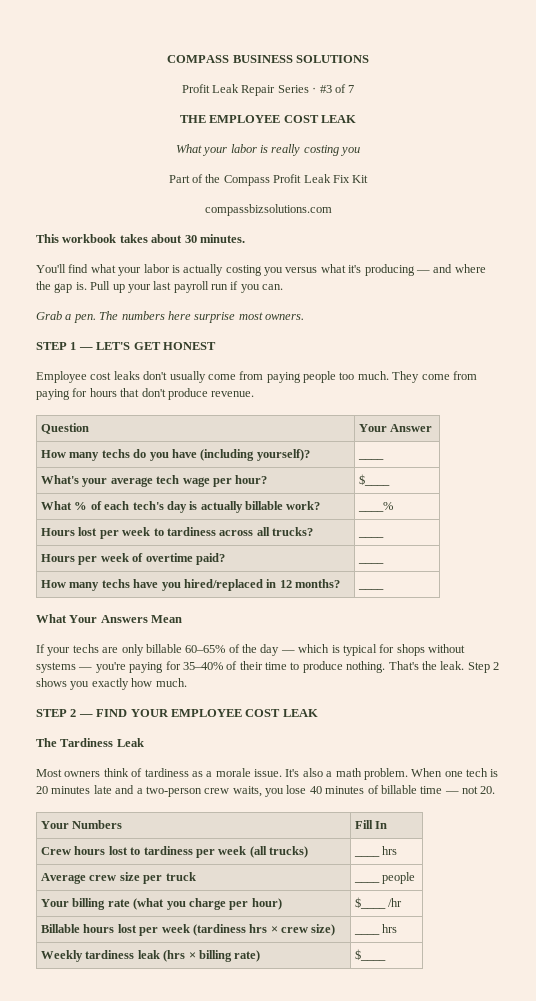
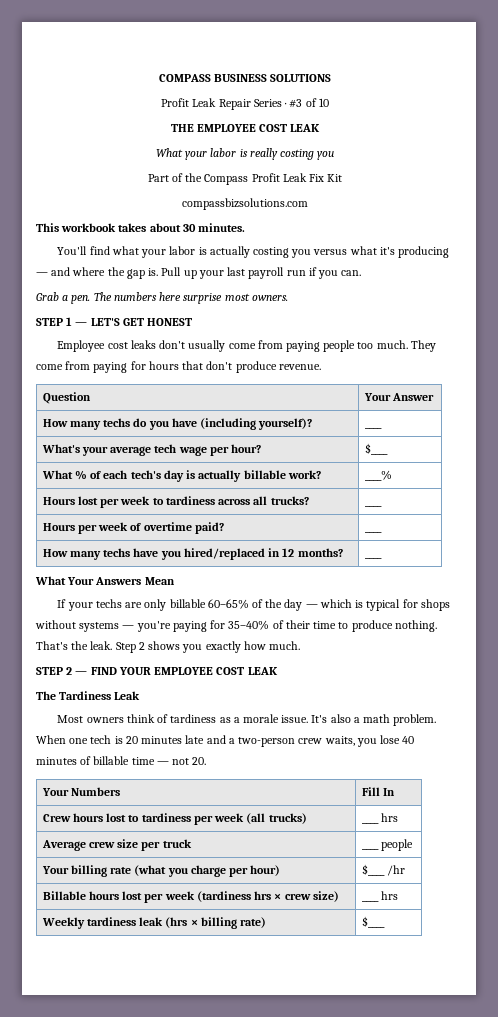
- Profit Leak Repair Series · #3 of 7
+ Profit Leak Repair Series · #3 of 10

